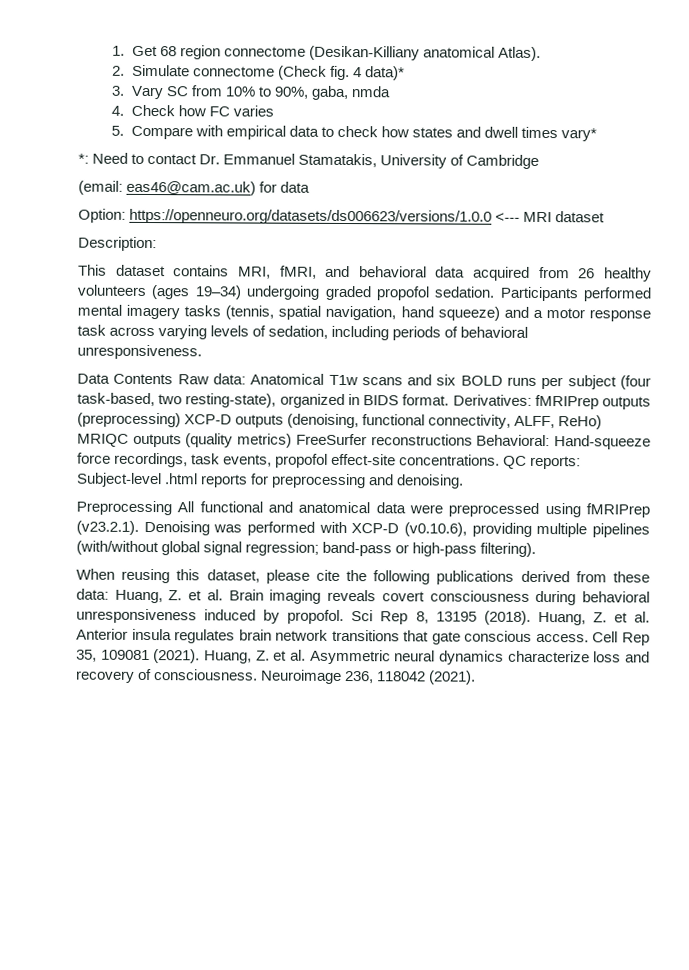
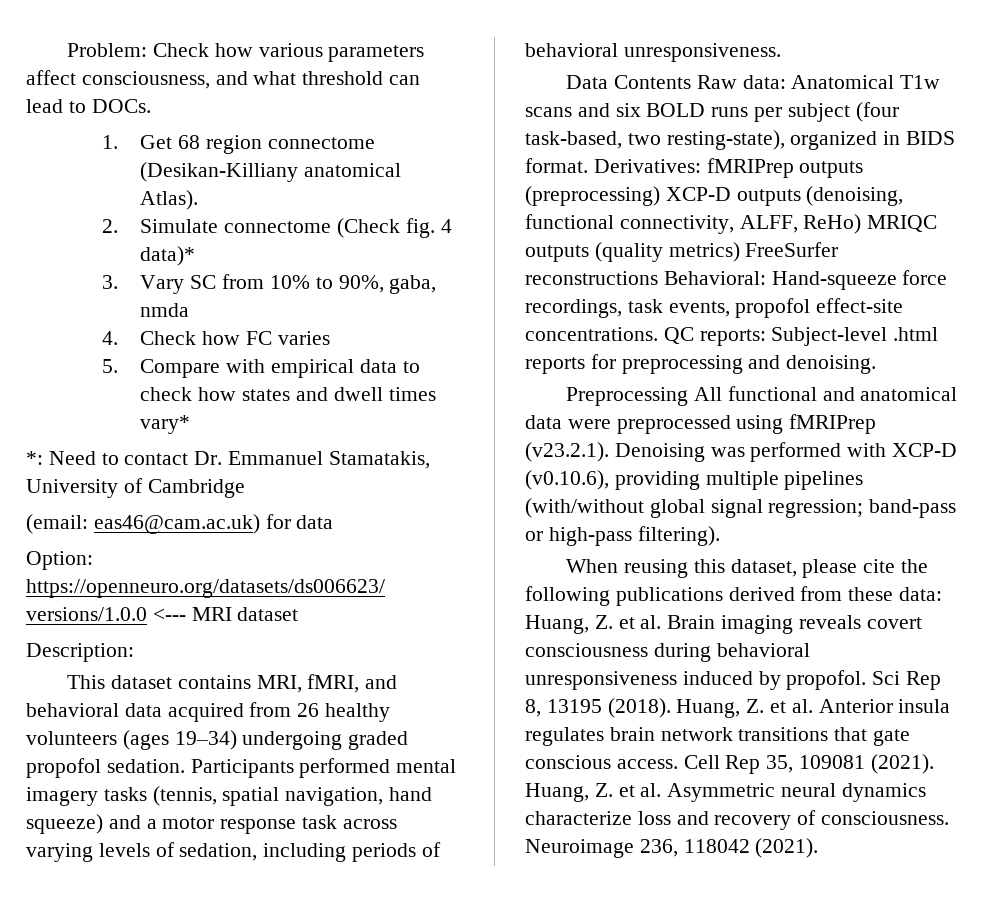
+ Problem: Check how various parameters affect consciousness, and what threshold can lead to DOCs.

